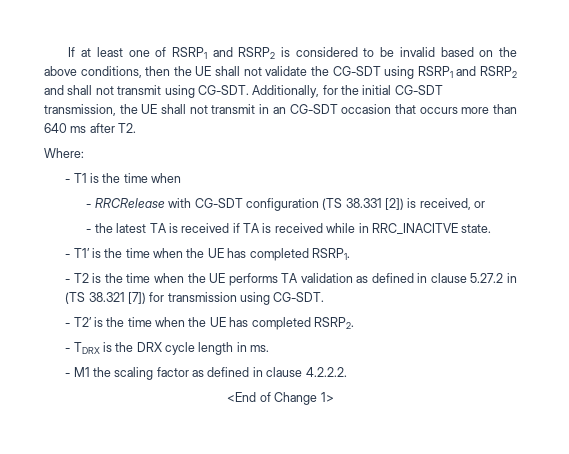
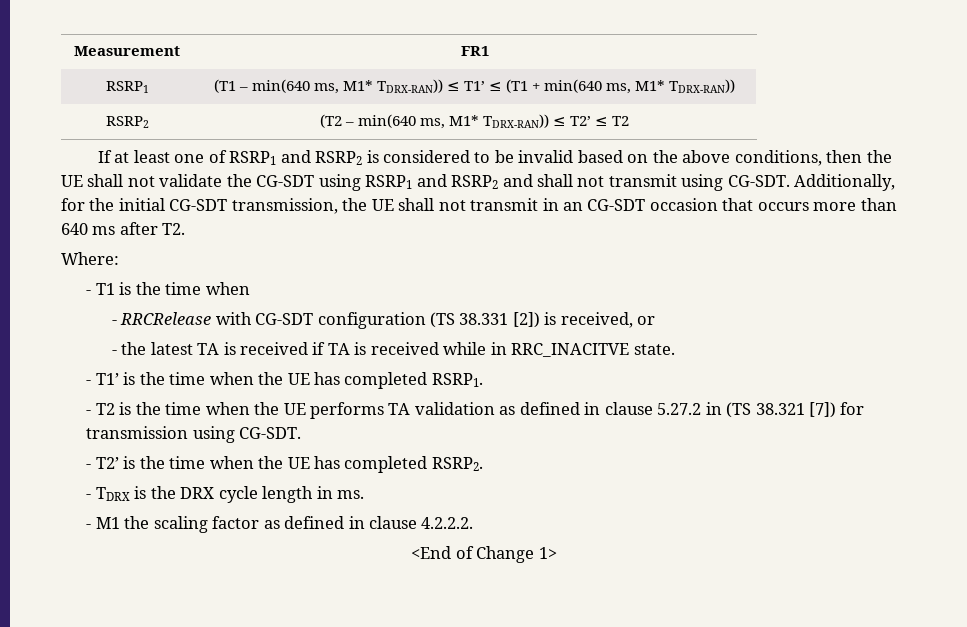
+ Measurement | FR1
+ RSRP1 | (T1 – min(640 ms, M1* TDRX-RAN)) ≤ T1’ ≤ (T1 + min(640 ms, M1* TDRX-RAN))
+ RSRP2 | (T2 – min(640 ms, M1* TDRX-RAN)) ≤ T2’ ≤ T2

